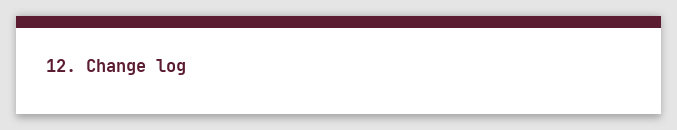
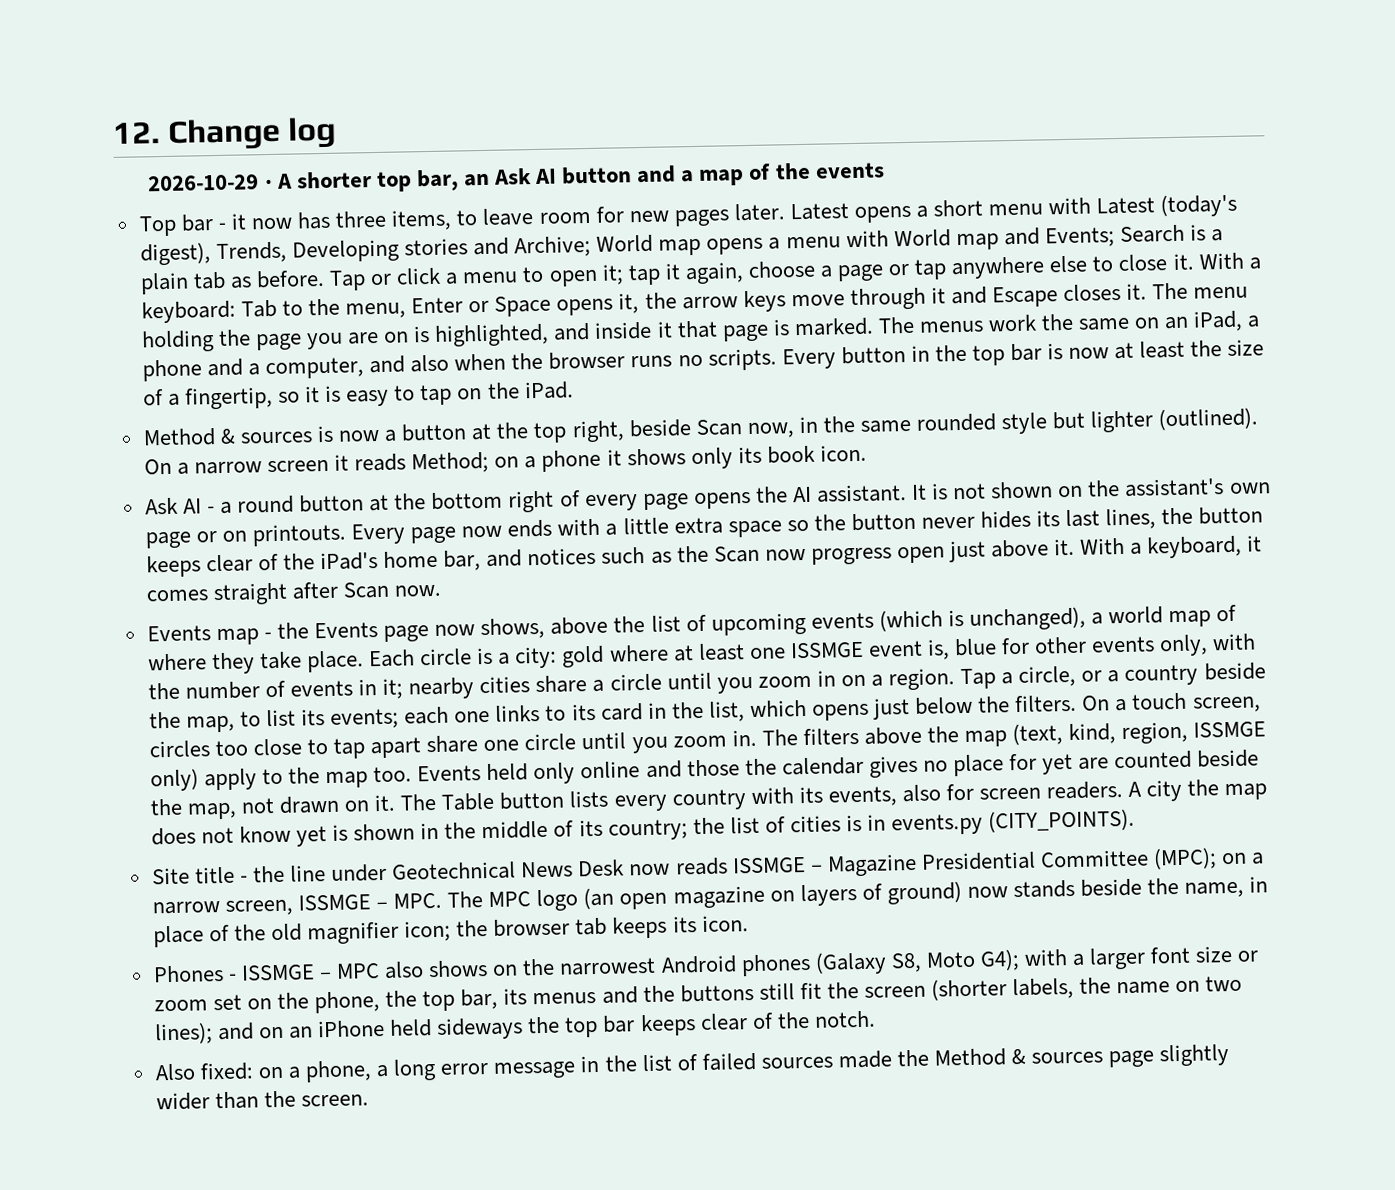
+ 2026-10-29 · A shorter top bar, an Ask AI button and a map of the events
+ Top bar - it now has three items, to leave room for new pages later. Latest opens a short menu with Latest (today's digest), Trends, Developing stories and Archive; World map opens a menu with World map and Events; Search is a plain tab as before. Tap or click a menu to open it; tap it again, choose a page or tap anywhere else to close it. With a keyboard: Tab to the menu, Enter or Space opens it, the arrow keys move through it and Escape closes it. The menu holding the page you are on is highlighted, and inside it that page is marked. The menus work the same on an iPad, a phone and a computer, and also when the browser runs no scripts. Every button in the top bar is now at least the size of a fingertip, so it is easy to tap on the iPad.
+ Method & sources is now a button at the top right, beside Scan now, in the same rounded style but lighter (outlined). On a narrow screen it reads Method; on a phone it shows only its book icon.
+ Ask AI - a round button at the bottom right of every page opens the AI assistant. It is not shown on the assistant's own page or on printouts. Every page now ends with a little extra space so the button never hides its last lines, the button keeps clear of the iPad's home bar, and notices such as the Scan now progress open just above it. With a keyboard, it comes straight after Scan now.
+ Events map - the Events page now shows, above the list of upcoming events (which is unchanged), a world map of where they take place. Each circle is a city: gold where at least one ISSMGE event is, blue for other events only, with the number of events in it; nearby cities share a circle until you zoom in on a region. Tap a circle, or a country beside the map, to list its events; each one links to its card in the list, which opens just below the filters. On a touch screen, circles too close to tap apart share one circle until you zoom in. The filters above the map (text, kind, region, ISSMGE only) apply to the map too. Events held only online and those the calendar gives no place for yet are counted beside the map, not drawn on it. The Table button lists every country with its events, also for screen readers. A city the map does not know yet is shown in the middle of its country; the list of cities is in events.py (CITY_POINTS).
+ Site title - the line under Geotechnical News Desk now reads ISSMGE – Magazine Presidential Committee (MPC); on a narrow screen, ISSMGE – MPC. The MPC logo (an open magazine on layers of ground) now stands beside the name, in place of the old magnifier icon; the browser tab keeps its icon.
+ Phones - ISSMGE – MPC also shows on the narrowest Android phones (Galaxy S8, Moto G4); with a larger font size or zoom set on the phone, the top bar, its menus and the buttons still fit the screen (shorter labels, the name on two lines); and on an iPhone held sideways the top bar keeps clear of the notch.
+ Also fixed: on a phone, a long error message in the list of failed sources made the Method & sources page slightly wider than the screen.

